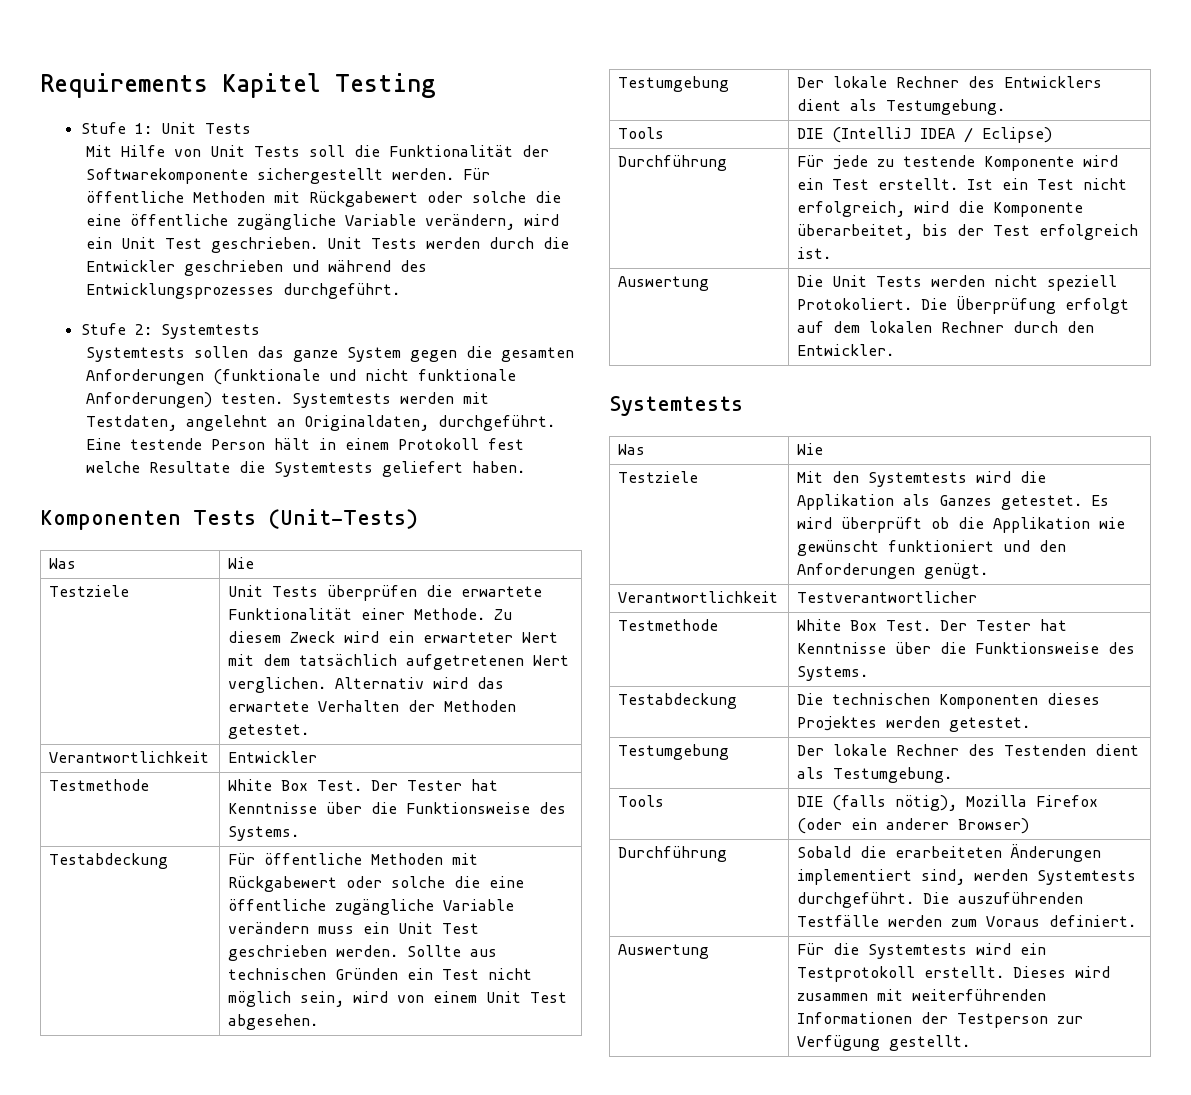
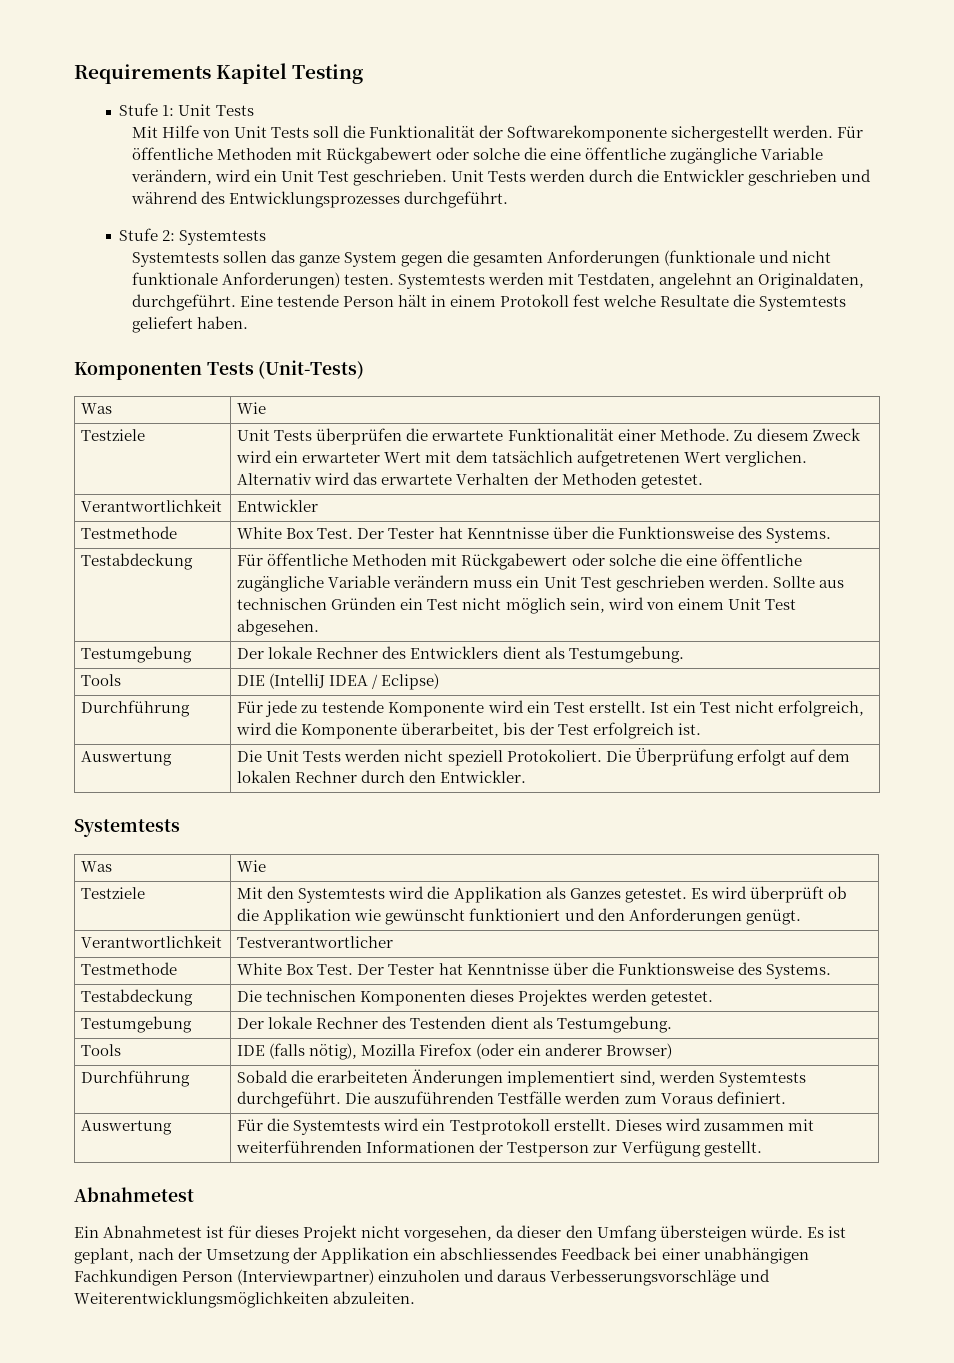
- Tools | DIE (falls nötig), Mozilla Firefox (oder ein anderer Browser)
+ Tools | IDE (falls nötig), Mozilla Firefox (oder ein anderer Browser)
  Auswertung | Für die Systemtests wird ein Testprotokoll erstellt. Dieses wird zusammen mit weiterführenden Informationen der Testperson zur Verfügung gestellt.
+ Abnahmetest
+ Ein Abnahmetest ist für dieses Projekt nicht vorgesehen, da dieser den Umfang übersteigen würde. Es ist geplant, nach der Umsetzung der Applikation ein abschliessendes Feedback bei einer unabhängigen Fachkundigen Person (Interviewpartner) einzuholen und daraus Verbesserungsvorschläge und Weiterentwicklungsmöglichkeiten abzuleiten.

